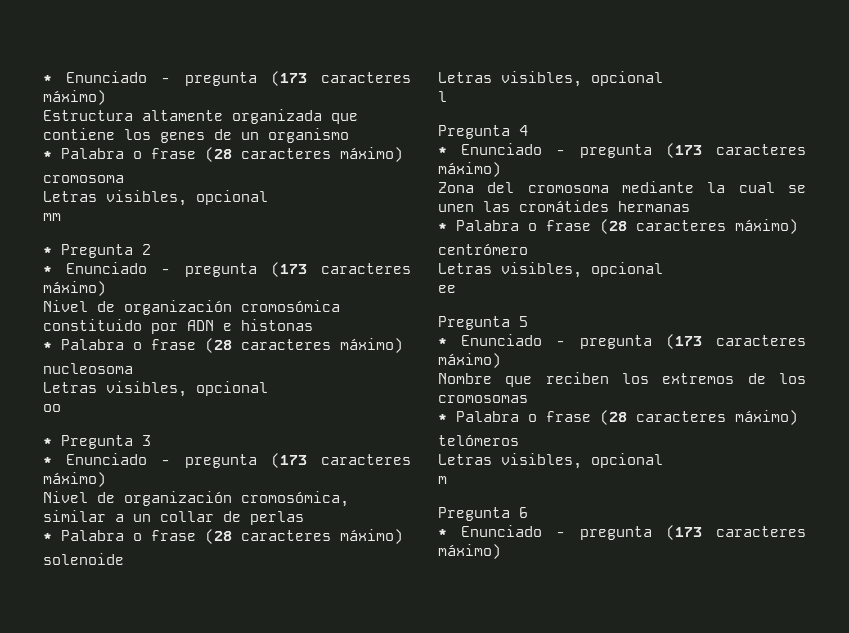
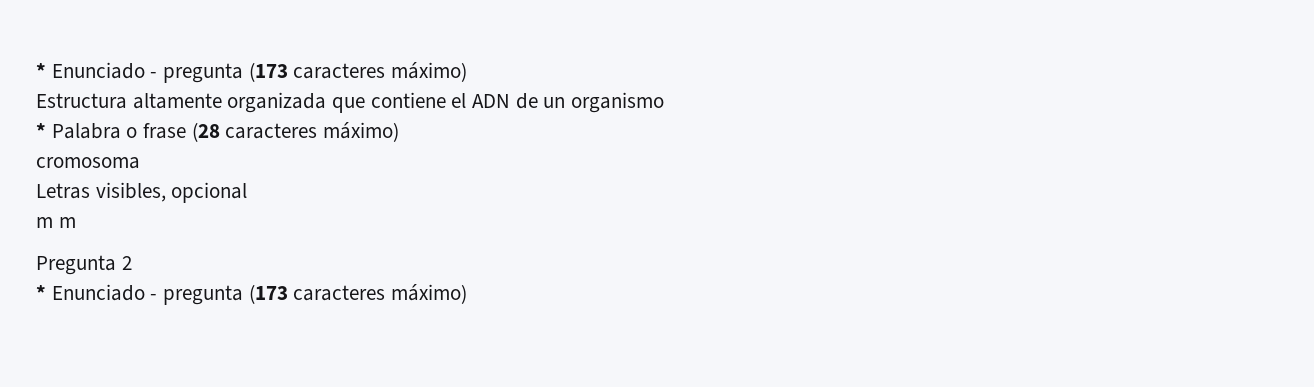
- Estructura altamente organizada que contiene los genes de un organismo
+ Estructura altamente organizada que contiene el ADN de un organismo
- mm
- * Pregunta 2
+ m m
+ Pregunta 2
- Nivel de organización cromosómica constituido por ADN e histonas
- * Palabra o frase (28 caracteres máximo)
- nucleosoma
- Letras visibles, opcional
- oo
- * Pregunta 3
- * Enunciado - pregunta (173 caracteres máximo)
- Nivel de organización cromosómica, similar a un collar de perlas
- * Palabra o frase (28 caracteres máximo)
- solenoide
- Letras visibles, opcional
- l
- Pregunta 4
- * Enunciado - pregunta (173 caracteres máximo)
- Zona del cromosoma mediante la cual se unen las cromátides hermanas
- * Palabra o frase (28 caracteres máximo)
- centrómero
- Letras visibles, opcional
- ee
- Pregunta 5
- * Enunciado - pregunta (173 caracteres máximo)
- Nombre que reciben los extremos de los cromosomas
- * Palabra o frase (28 caracteres máximo)
- telómeros
- Letras visibles, opcional
- m
- Pregunta 6
- * Enunciado - pregunta (173 caracteres máximo)

